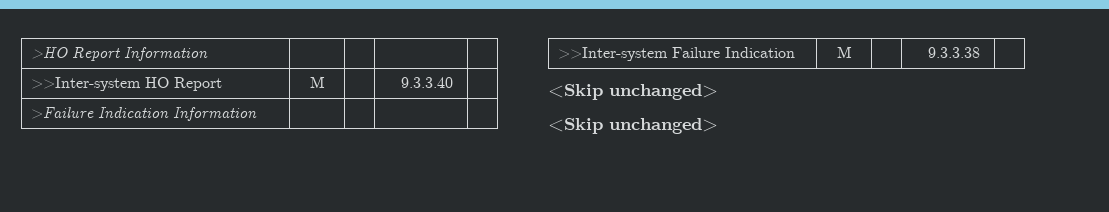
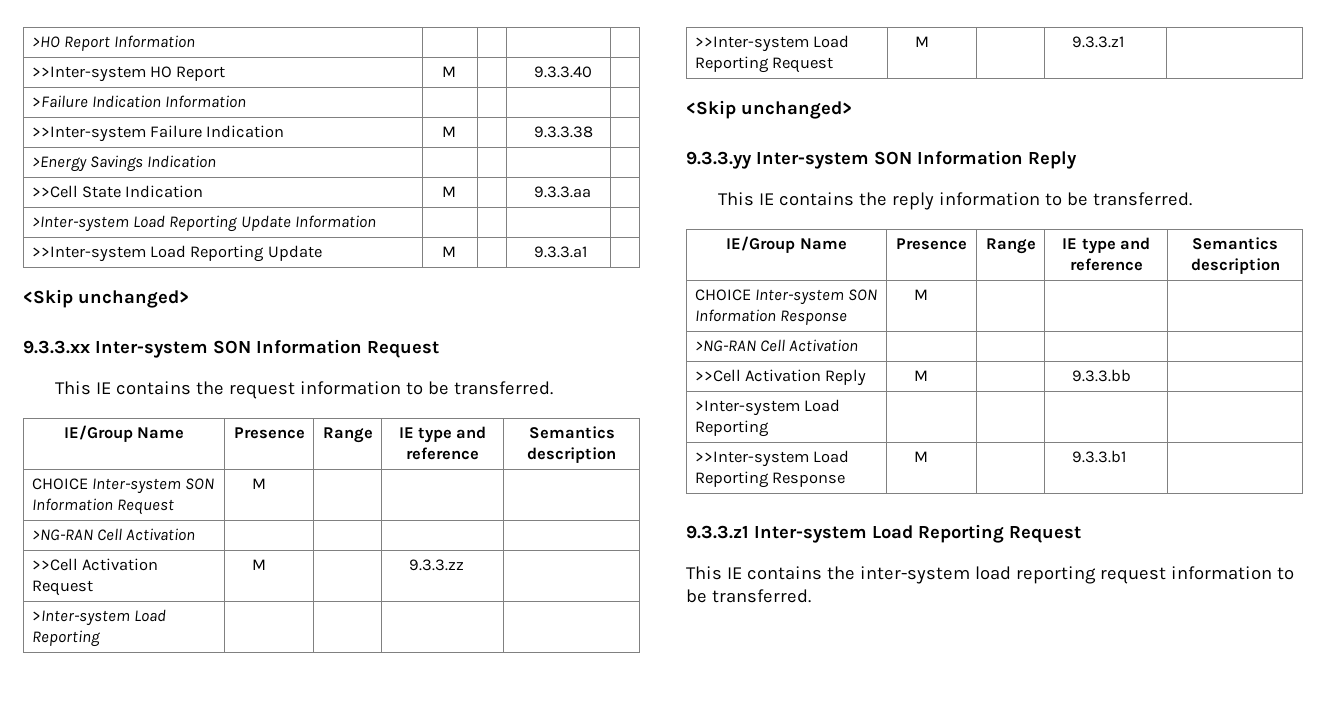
  >>Inter-system Failure Indication | M | | 9.3.3.38 |
+ >Energy Savings Indication | | | |
+ >>Cell State Indication | M | | 9.3.3.aa |
+ >Inter-system Load Reporting Update Information | | | |
+ >>Inter-system Load Reporting Update | M | | 9.3.3.a1 |
  <Skip unchanged>
+ 9.3.3.xx Inter-system SON Information Request
+ This IE contains the request information to be transferred.
+ IE/Group Name | Presence | Range | IE type and reference | Semantics description
+ CHOICE Inter-system SON Information Request | M | | |
+ >NG-RAN Cell Activation | | | |
+ >>Cell Activation Request | M | | 9.3.3.zz |
+ >Inter-system Load Reporting | | | |
+ >>Inter-system Load Reporting Request | M | | 9.3.3.z1 |
  <Skip unchanged>
+ 9.3.3.yy Inter-system SON Information Reply
+ This IE contains the reply information to be transferred.
+ IE/Group Name | Presence | Range | IE type and reference | Semantics description
+ CHOICE Inter-system SON Information Response | M | | |
+ >NG-RAN Cell Activation | | | |
+ >>Cell Activation Reply | M | | 9.3.3.bb |
+ >Inter-system Load Reporting | | | |
+ >>Inter-system Load Reporting Response | M | | 9.3.3.b1 |
+ 9.3.3.z1 Inter-system Load Reporting Request
+ This IE contains the inter-system load reporting request information to be transferred.

